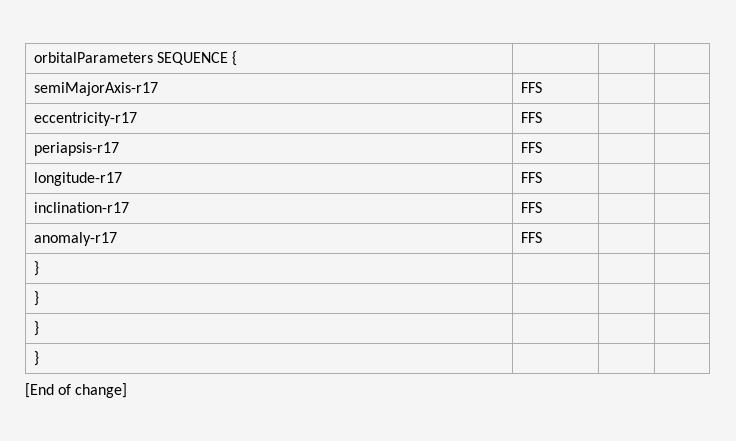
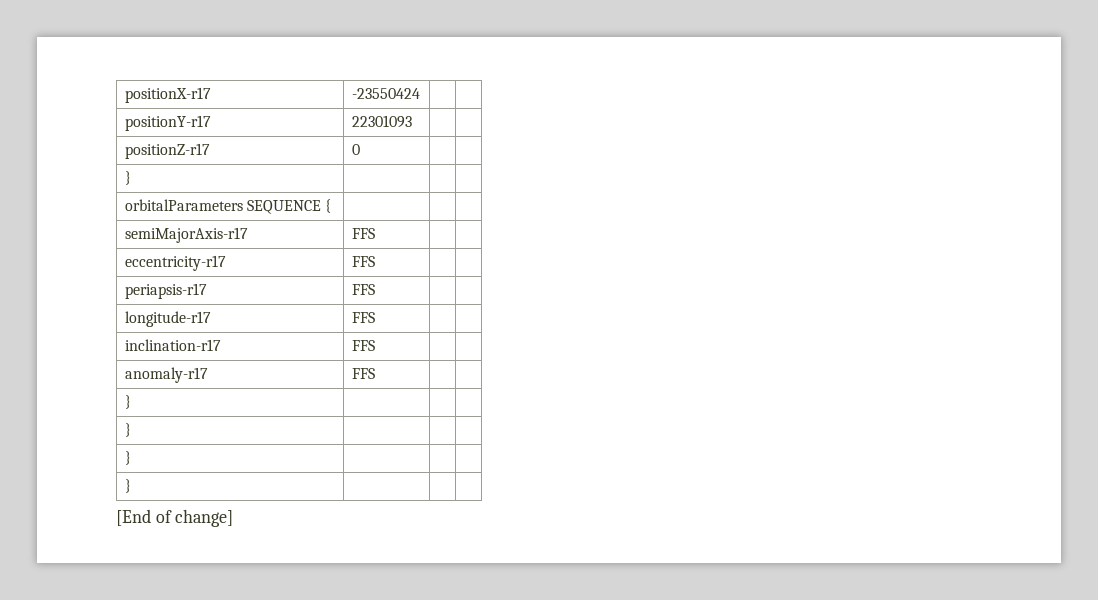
+ positionX-r17 | -23550424 | |
+ positionY-r17 | 22301093 | |
+ positionZ-r17 | 0 | |
+ } | | |

